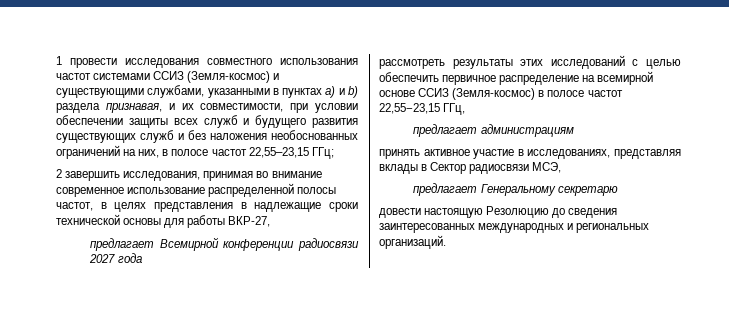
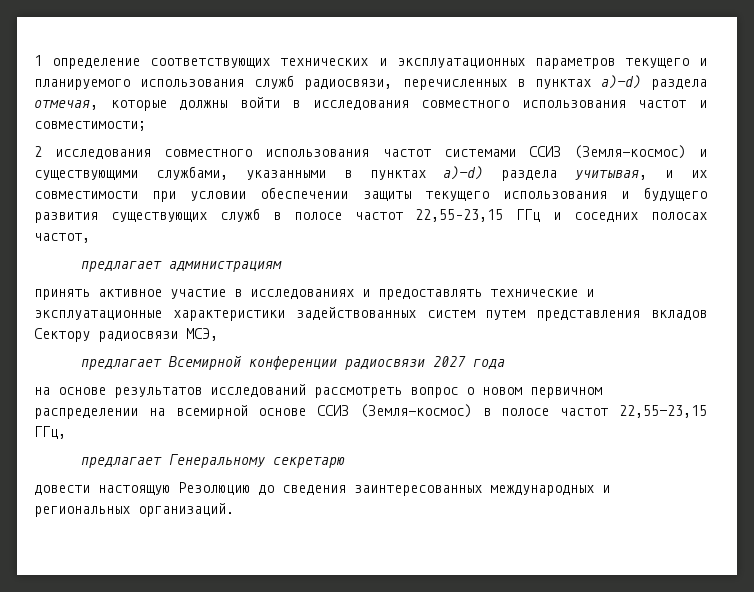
- 1 провести исследования совместного использования частот системами ССИЗ (Земля-космос) и существующими службами, указанными в пунктах а) и b) раздела признавая, и их совместимости, при условии обеспечении защиты всех служб и будущего развития существующих служб и без наложения необоснованных ограничений на них, в полосе частот 22,55–23,15 ГГц;
- 2 завершить исследования, принимая во внимание современное использование распределенной полосы частот, в целях представления в надлежащие сроки технической основы для работы ВКР-27,
+ 1 определение соответствующих технических и эксплуатационных параметров текущего и планируемого использования служб радиосвязи, перечисленных в пунктах a)–d) раздела отмечая, которые должны войти в исследования совместного использования частот и совместимости;
+ 2 исследования совместного использования частот системами ССИЗ (Земля-космос) и существующими службами, указанными в пунктах a)–d) раздела учитывая, и их совместимости при условии обеспечении защиты текущего использования и будущего развития существующих служб в полосе частот 22,55–23,15 ГГц и соседних полосах частот,
+ предлагает администрациям
+ принять активное участие в исследованиях и предоставлять технические и эксплуатационные характеристики задействованных систем путем представления вкладов Сектору радиосвязи МСЭ,
- рассмотреть результаты этих исследований с целью обеспечить первичное распределение на всемирной основе ССИЗ (Земля-космос) в полосе частот 22,55−23,15 ГГц,
+ на основе результатов исследований рассмотреть вопрос о новом первичном распределении на всемирной основе ССИЗ (Земля-космос) в полосе частот 22,55−23,15 ГГц,
- предлагает администрациям
- принять активное участие в исследованиях, представляя вклады в Сектор радиосвязи МСЭ,

